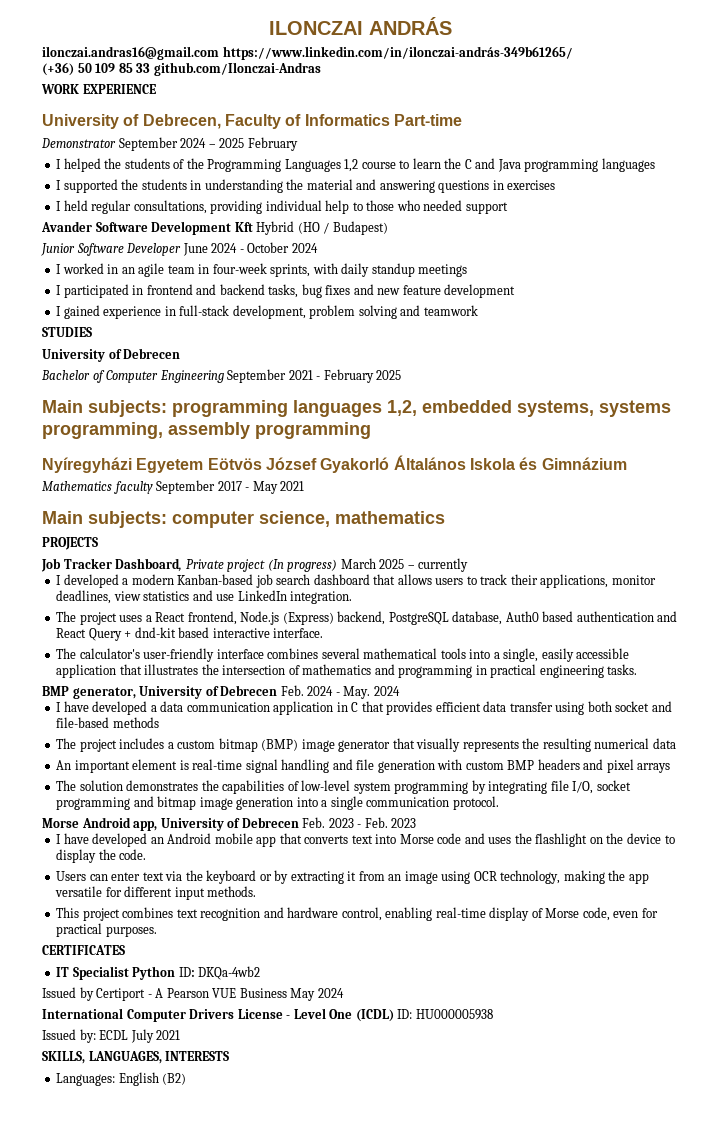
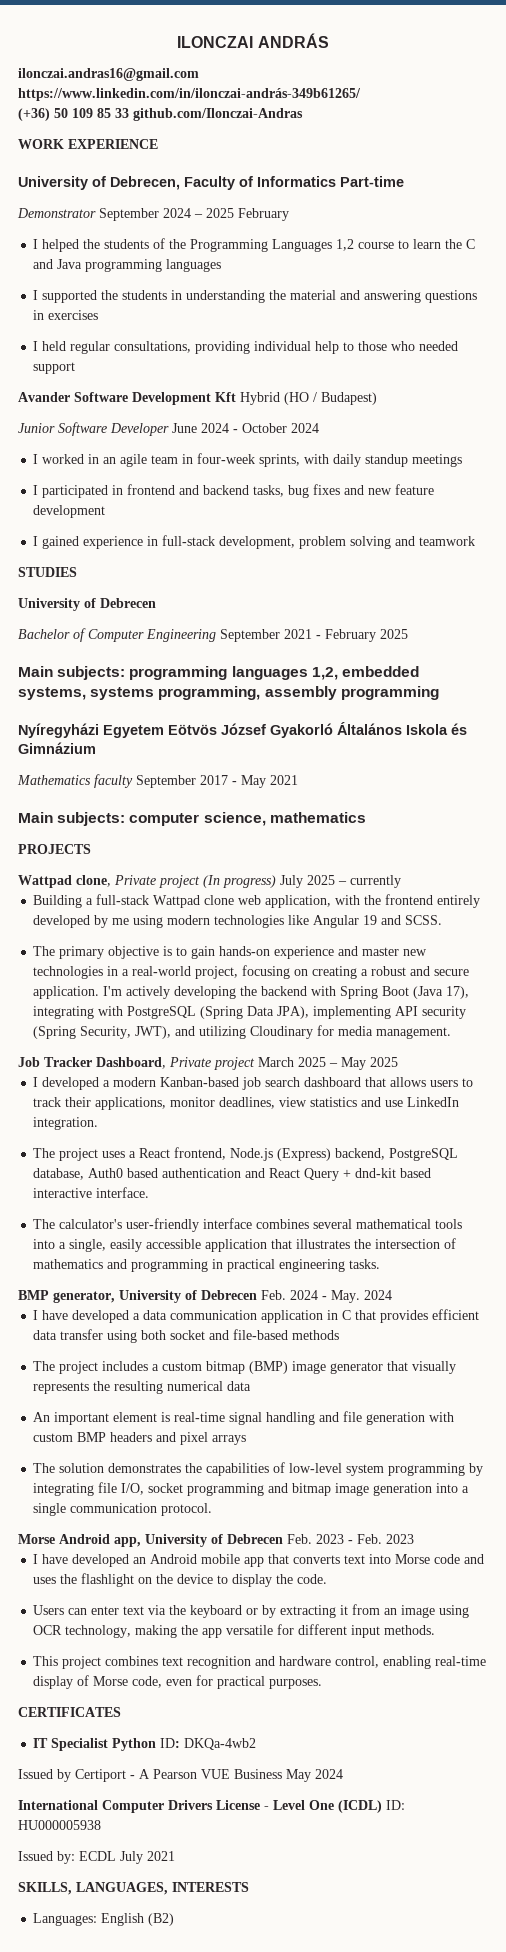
+ Wattpad clone, Private project (In progress) July 2025 – currently
+ Building a full-stack Wattpad clone web application, with the frontend entirely developed by me using modern technologies like Angular 19 and SCSS.
+ The primary objective is to gain hands-on experience and master new technologies in a real-world project, focusing on creating a robust and secure application. I'm actively developing the backend with Spring Boot (Java 17), integrating with PostgreSQL (Spring Data JPA), implementing API security (Spring Security, JWT), and utilizing Cloudinary for media management.
- Job Tracker Dashboard, Private project (In progress) March 2025 – currently
+ Job Tracker Dashboard, Private project March 2025 – May 2025

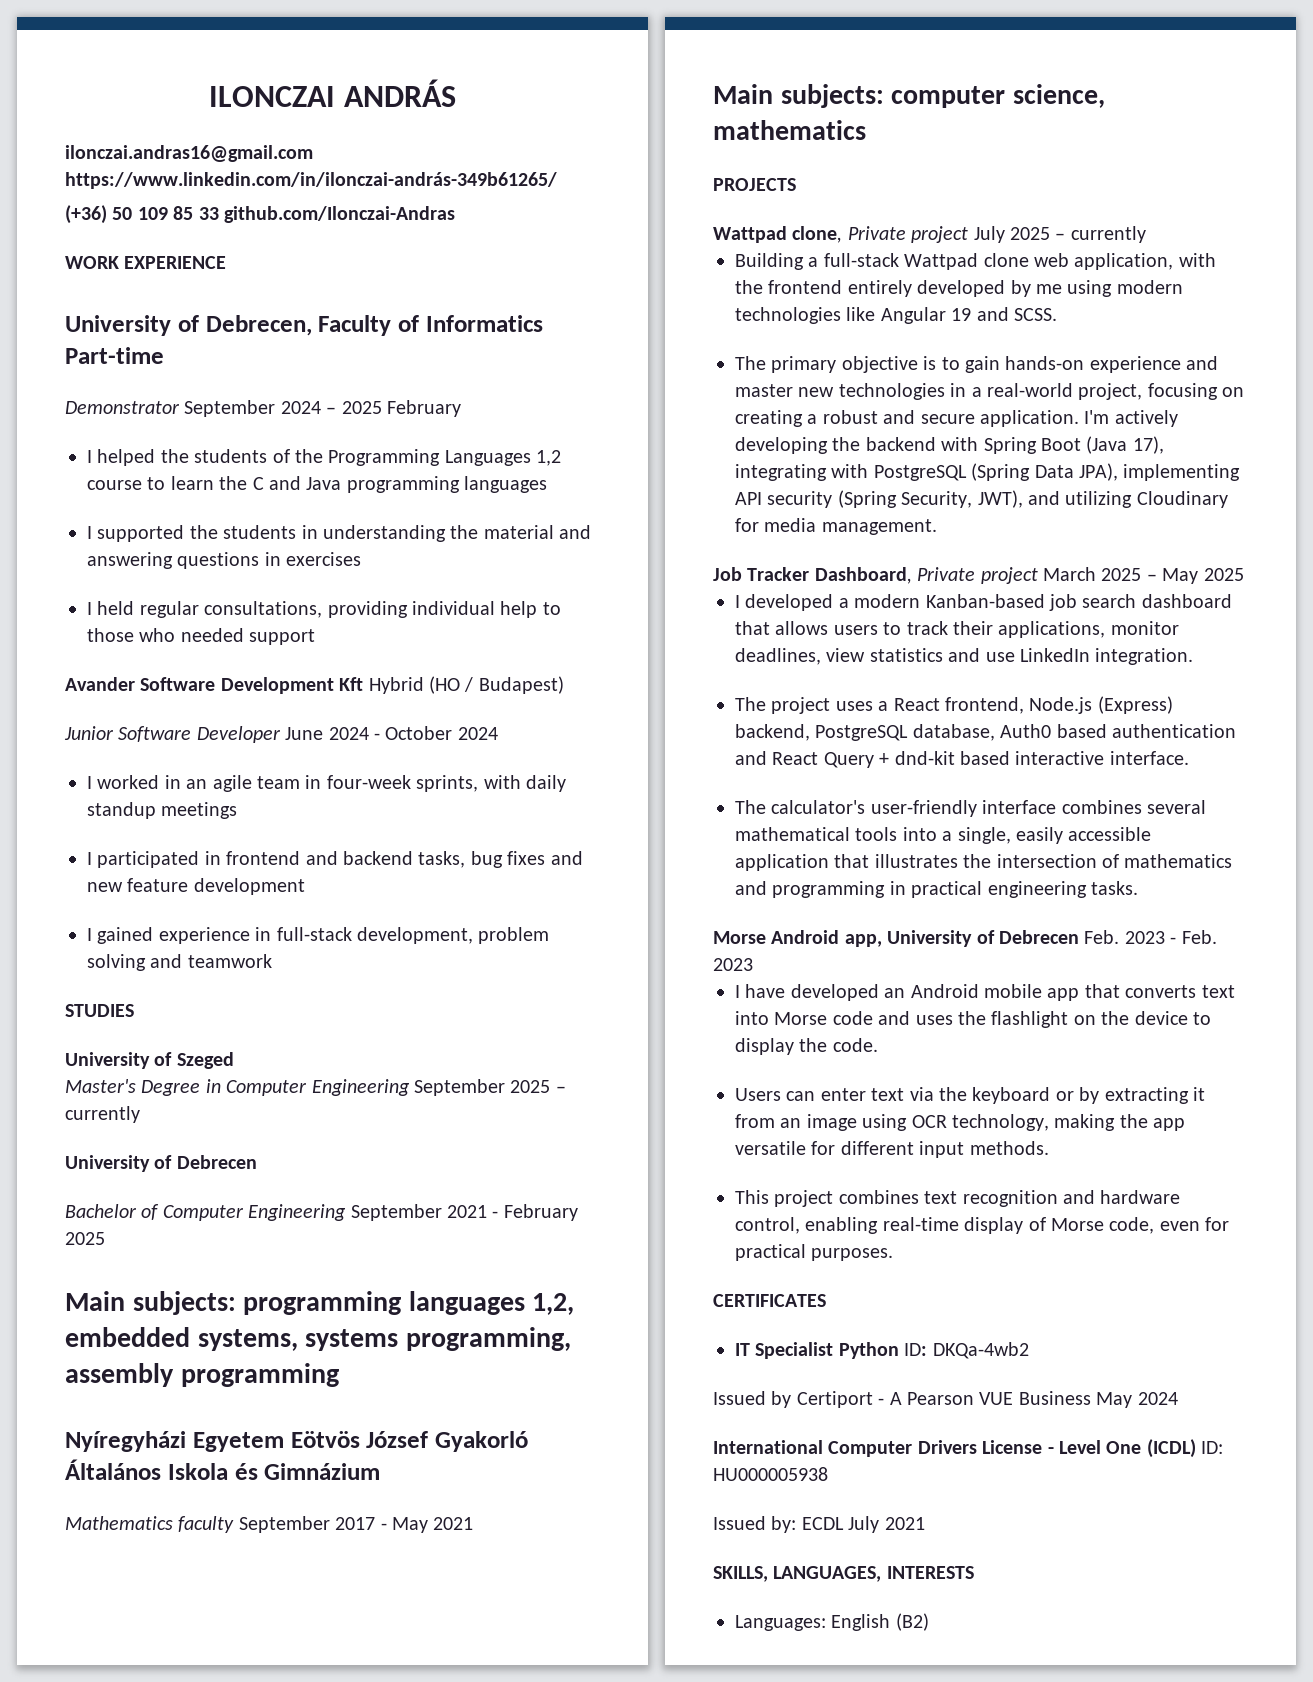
+ University of Szeged
+ Master's Degree in Computer Engineering September 2025 – currently
- Wattpad clone, Private project (In progress) July 2025 – currently
+ Wattpad clone, Private project July 2025 – currently
- BMP generator, University of Debrecen Feb. 2024 - May. 2024
- I have developed a data communication application in C that provides efficient data transfer using both socket and file-based methods
- The project includes a custom bitmap (BMP) image generator that visually represents the resulting numerical data
- An important element is real-time signal handling and file generation with custom BMP headers and pixel arrays
- The solution demonstrates the capabilities of low-level system programming by integrating file I/O, socket programming and bitmap image generation into a single communication protocol.

